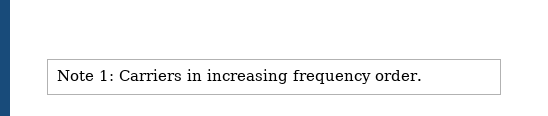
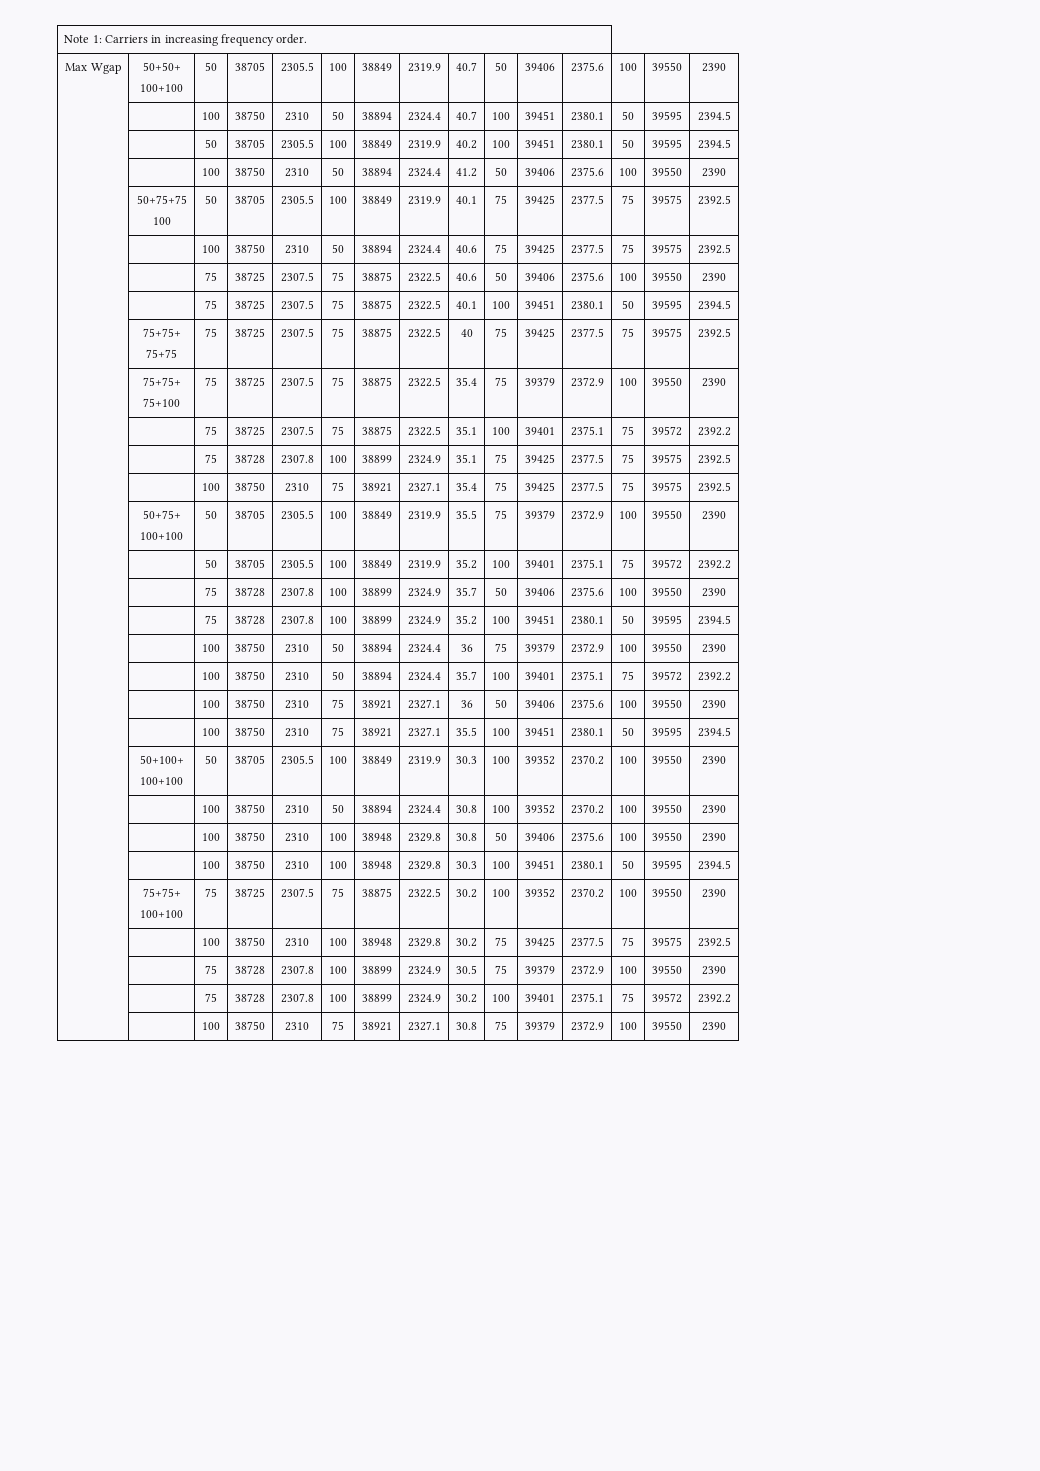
+ Max Wgap | 50+50+
+ 100+100 | 50 | 38705 | 2305.5 | 100 | 38849 | 2319.9 | 40.7 | 50 | 39406 | 2375.6 | 100 | 39550 | 2390
+ | | 100 | 38750 | 2310 | 50 | 38894 | 2324.4 | 40.7 | 100 | 39451 | 2380.1 | 50 | 39595 | 2394.5
+ | | 50 | 38705 | 2305.5 | 100 | 38849 | 2319.9 | 40.2 | 100 | 39451 | 2380.1 | 50 | 39595 | 2394.5
+ | | 100 | 38750 | 2310 | 50 | 38894 | 2324.4 | 41.2 | 50 | 39406 | 2375.6 | 100 | 39550 | 2390
+ | 50+75+75
+ 100 | 50 | 38705 | 2305.5 | 100 | 38849 | 2319.9 | 40.1 | 75 | 39425 | 2377.5 | 75 | 39575 | 2392.5
+ | | 100 | 38750 | 2310 | 50 | 38894 | 2324.4 | 40.6 | 75 | 39425 | 2377.5 | 75 | 39575 | 2392.5
+ | | 75 | 38725 | 2307.5 | 75 | 38875 | 2322.5 | 40.6 | 50 | 39406 | 2375.6 | 100 | 39550 | 2390
+ | | 75 | 38725 | 2307.5 | 75 | 38875 | 2322.5 | 40.1 | 100 | 39451 | 2380.1 | 50 | 39595 | 2394.5
+ | 75+75+
+ 75+75 | 75 | 38725 | 2307.5 | 75 | 38875 | 2322.5 | 40 | 75 | 39425 | 2377.5 | 75 | 39575 | 2392.5
+ | 75+75+
+ 75+100 | 75 | 38725 | 2307.5 | 75 | 38875 | 2322.5 | 35.4 | 75 | 39379 | 2372.9 | 100 | 39550 | 2390
+ | | 75 | 38725 | 2307.5 | 75 | 38875 | 2322.5 | 35.1 | 100 | 39401 | 2375.1 | 75 | 39572 | 2392.2
+ | | 75 | 38728 | 2307.8 | 100 | 38899 | 2324.9 | 35.1 | 75 | 39425 | 2377.5 | 75 | 39575 | 2392.5
+ | | 100 | 38750 | 2310 | 75 | 38921 | 2327.1 | 35.4 | 75 | 39425 | 2377.5 | 75 | 39575 | 2392.5
+ | 50+75+
+ 100+100 | 50 | 38705 | 2305.5 | 100 | 38849 | 2319.9 | 35.5 | 75 | 39379 | 2372.9 | 100 | 39550 | 2390
+ | | 50 | 38705 | 2305.5 | 100 | 38849 | 2319.9 | 35.2 | 100 | 39401 | 2375.1 | 75 | 39572 | 2392.2
+ | | 75 | 38728 | 2307.8 | 100 | 38899 | 2324.9 | 35.7 | 50 | 39406 | 2375.6 | 100 | 39550 | 2390
+ | | 75 | 38728 | 2307.8 | 100 | 38899 | 2324.9 | 35.2 | 100 | 39451 | 2380.1 | 50 | 39595 | 2394.5
+ | | 100 | 38750 | 2310 | 50 | 38894 | 2324.4 | 36 | 75 | 39379 | 2372.9 | 100 | 39550 | 2390
+ | | 100 | 38750 | 2310 | 50 | 38894 | 2324.4 | 35.7 | 100 | 39401 | 2375.1 | 75 | 39572 | 2392.2
+ | | 100 | 38750 | 2310 | 75 | 38921 | 2327.1 | 36 | 50 | 39406 | 2375.6 | 100 | 39550 | 2390
+ | | 100 | 38750 | 2310 | 75 | 38921 | 2327.1 | 35.5 | 100 | 39451 | 2380.1 | 50 | 39595 | 2394.5
+ | 50+100+
+ 100+100 | 50 | 38705 | 2305.5 | 100 | 38849 | 2319.9 | 30.3 | 100 | 39352 | 2370.2 | 100 | 39550 | 2390
+ | | 100 | 38750 | 2310 | 50 | 38894 | 2324.4 | 30.8 | 100 | 39352 | 2370.2 | 100 | 39550 | 2390
+ | | 100 | 38750 | 2310 | 100 | 38948 | 2329.8 | 30.8 | 50 | 39406 | 2375.6 | 100 | 39550 | 2390
+ | | 100 | 38750 | 2310 | 100 | 38948 | 2329.8 | 30.3 | 100 | 39451 | 2380.1 | 50 | 39595 | 2394.5
+ | 75+75+
+ 100+100 | 75 | 38725 | 2307.5 | 75 | 38875 | 2322.5 | 30.2 | 100 | 39352 | 2370.2 | 100 | 39550 | 2390
+ | | 100 | 38750 | 2310 | 100 | 38948 | 2329.8 | 30.2 | 75 | 39425 | 2377.5 | 75 | 39575 | 2392.5
+ | | 75 | 38728 | 2307.8 | 100 | 38899 | 2324.9 | 30.5 | 75 | 39379 | 2372.9 | 100 | 39550 | 2390
+ | | 75 | 38728 | 2307.8 | 100 | 38899 | 2324.9 | 30.2 | 100 | 39401 | 2375.1 | 75 | 39572 | 2392.2
+ | | 100 | 38750 | 2310 | 75 | 38921 | 2327.1 | 30.8 | 75 | 39379 | 2372.9 | 100 | 39550 | 2390

